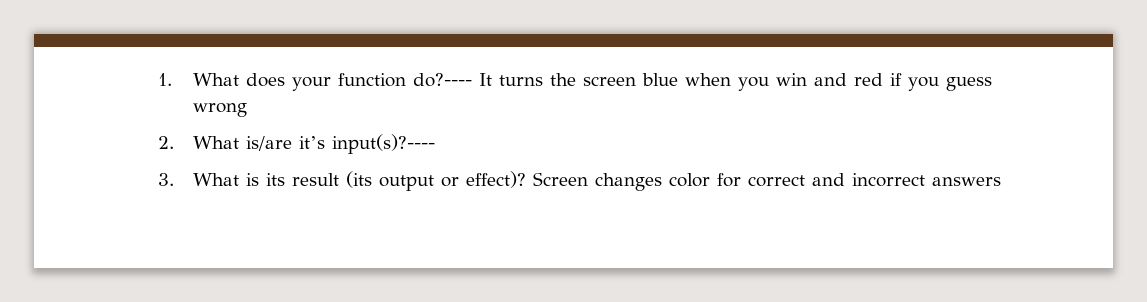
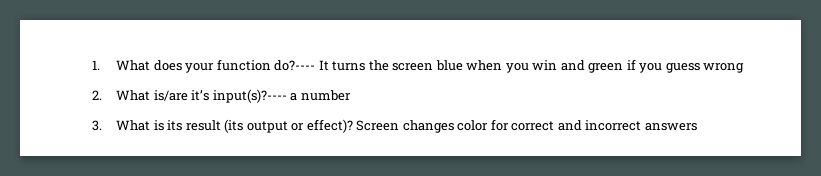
- 1. What does your function do?---- It turns the screen blue when you win and red if you guess wrong
+ 1. What does your function do?---- It turns the screen blue when you win and green if you guess wrong
- 2. What is/are it’s input(s)?----
+ 2. What is/are it’s input(s)?---- a number

